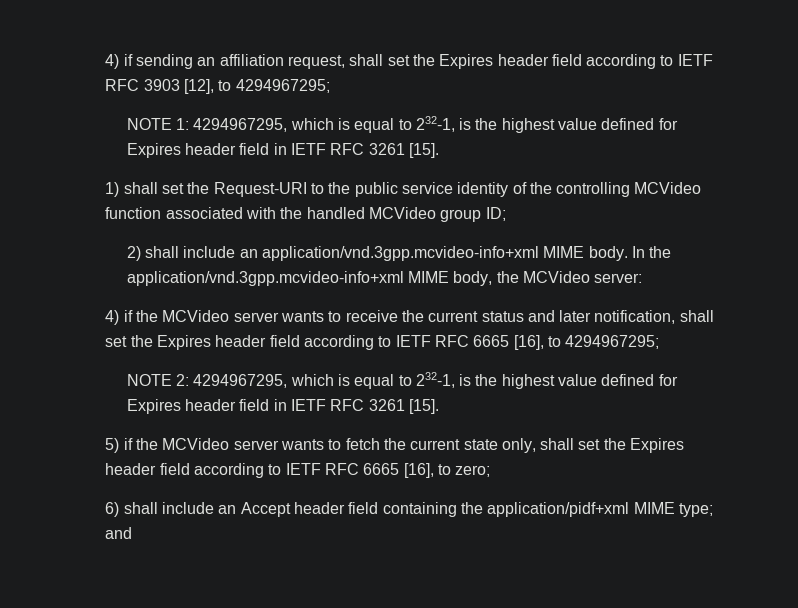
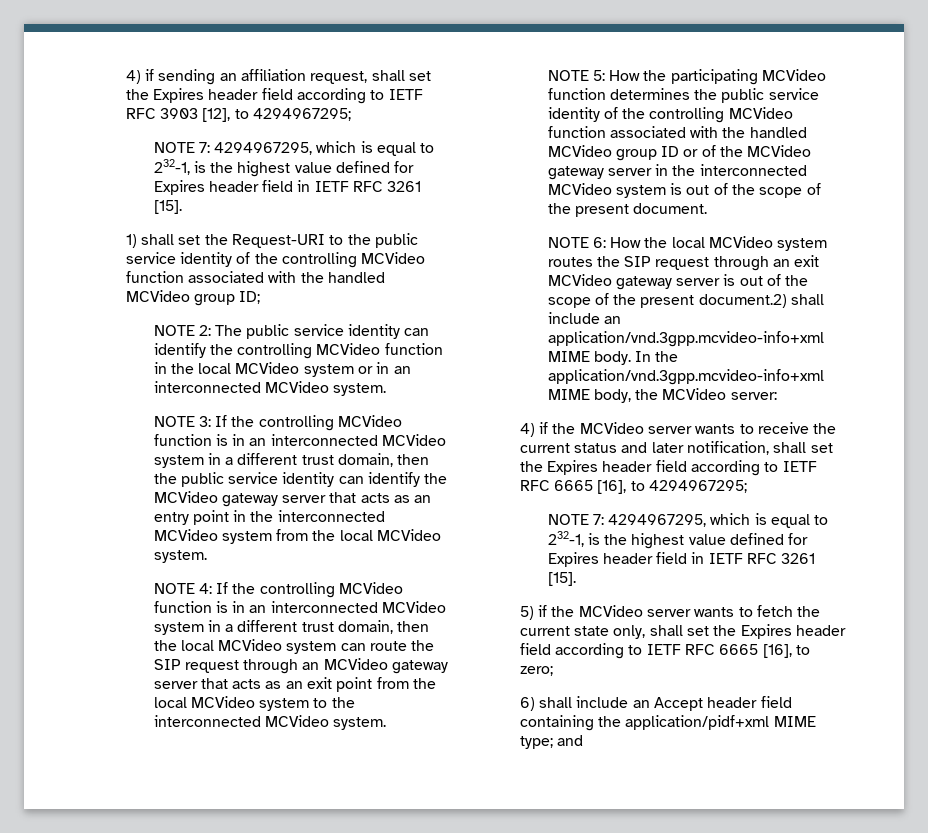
  4) if sending an affiliation request, shall set the Expires header field according to IETF RFC 3903 [12], to 4294967295;
- NOTE 1: 4294967295, which is equal to 232-1, is the highest value defined for Expires header field in IETF RFC 3261 [15].
+ NOTE 7: 4294967295, which is equal to 232-1, is the highest value defined for Expires header field in IETF RFC 3261 [15].
- 2) shall include an application/vnd.3gpp.mcvideo-info+xml MIME body.
+ NOTE 2: The public service identity can identify the controlling MCVideo function in the local MCVideo system or in an interconnected MCVideo system.
+ NOTE 3: If the controlling MCVideo function is in an interconnected MCVideo system in a different trust domain, then the public service identity can identify the MCVideo gateway server that acts as an entry point in the interconnected MCVideo system from the local MCVideo system.
+ NOTE 4: If the controlling MCVideo function is in an interconnected MCVideo system in a different trust domain, then the local MCVideo system can route the SIP request through an MCVideo gateway server that acts as an exit point from the local MCVideo system to the interconnected MCVideo system.
+ NOTE 5: How the participating MCVideo function determines the public service identity of the controlling MCVideo function associated with the handled MCVideo group ID or of the MCVideo gateway server in the interconnected MCVideo system is out of the scope of the present document.
+ NOTE 6: How the local MCVideo system routes the SIP request through an exit MCVideo gateway server is out of the scope of the present document.2) shall include an application/vnd.3gpp.mcvideo-info+xml MIME body.
  4) if the MCVideo server wants to receive the current status and later notification, shall set the Expires header field according to IETF RFC 6665 [16], to 4294967295;
- NOTE 2: 4294967295, which is equal to 232-1, is the highest value defined for Expires header field in IETF RFC 3261 [15].
+ NOTE 7: 4294967295, which is equal to 232-1, is the highest value defined for Expires header field in IETF RFC 3261 [15].

